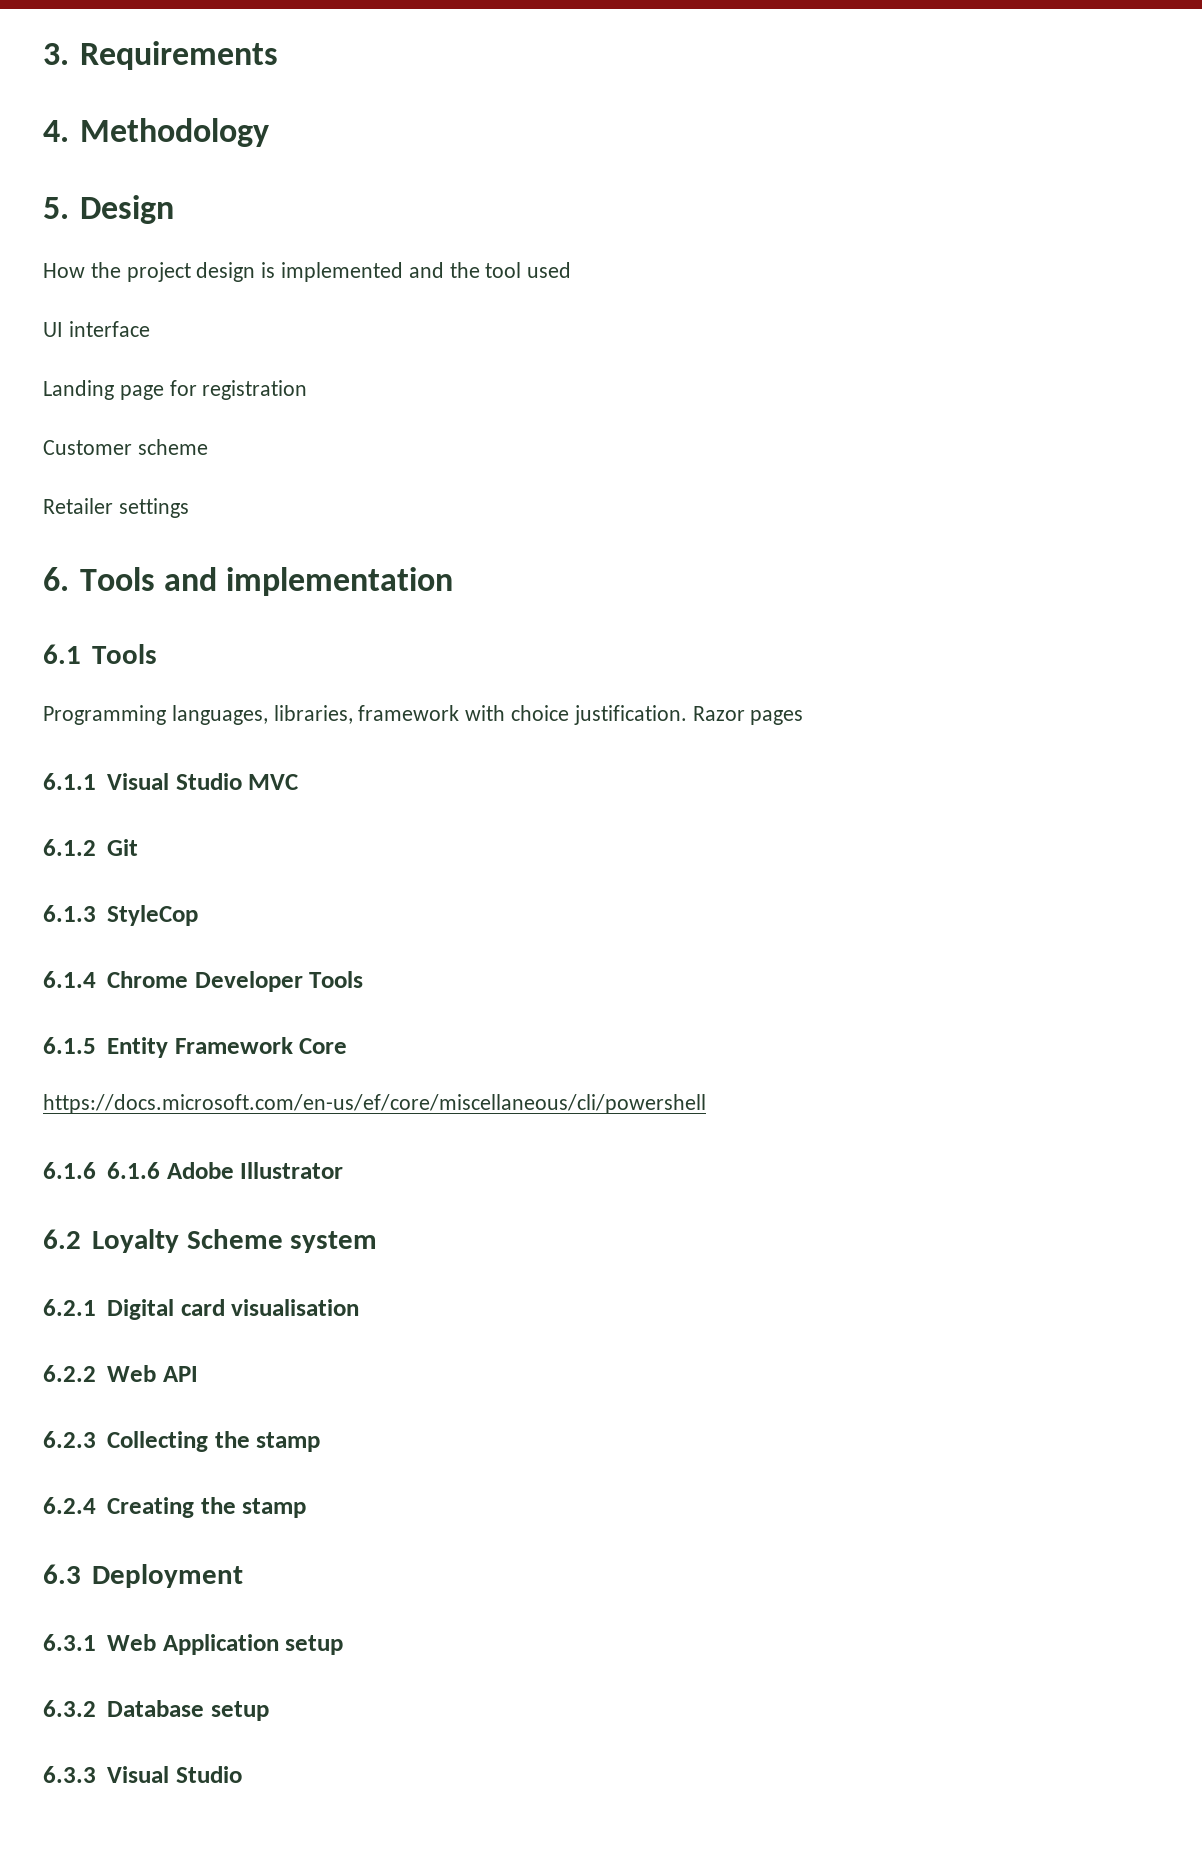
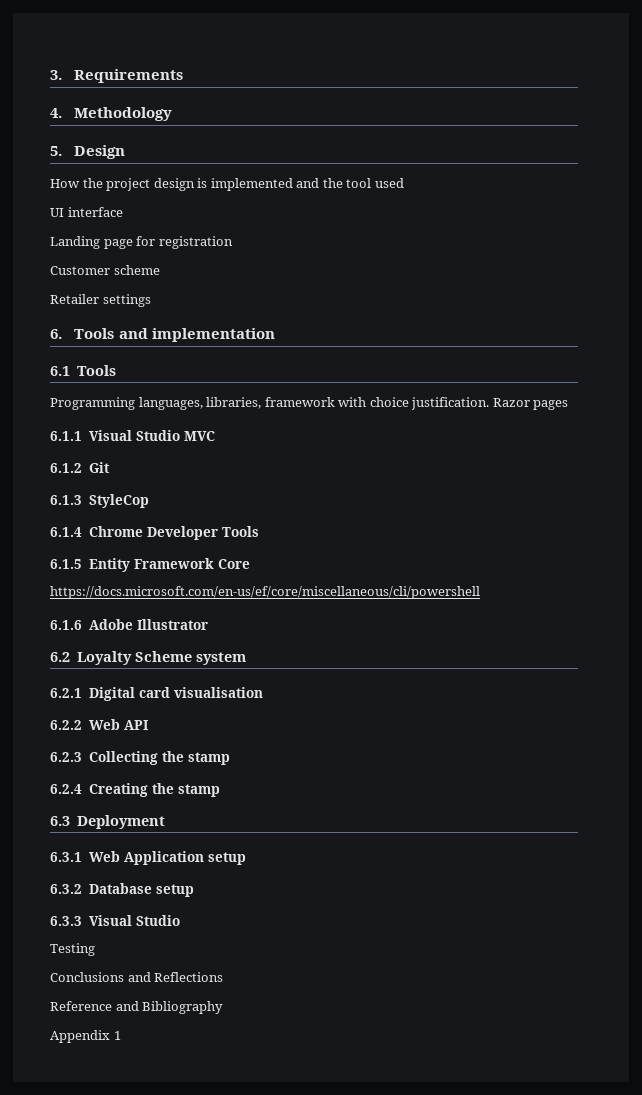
- 6.1.6 6.1.6 Adobe Illustrator
+ 6.1.6 Adobe Illustrator
+ Testing
+ Conclusions and Reflections
+ Reference and Bibliography
+ Appendix 1

